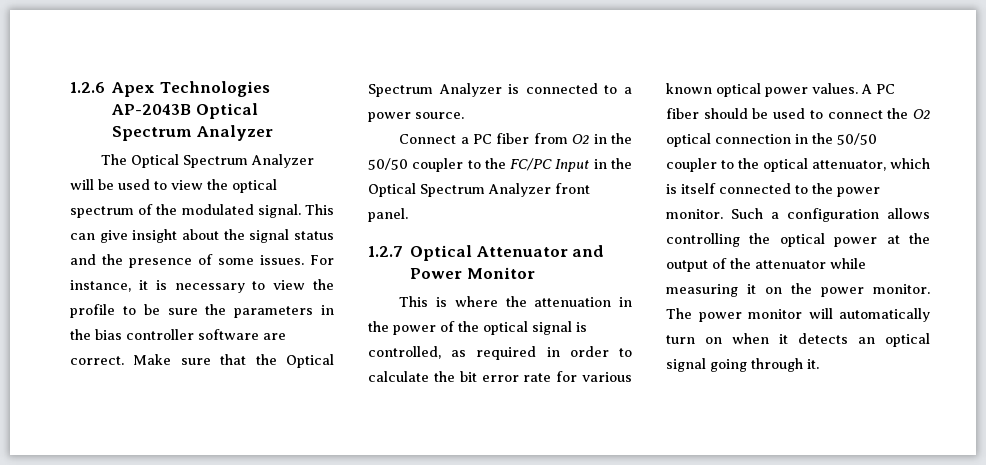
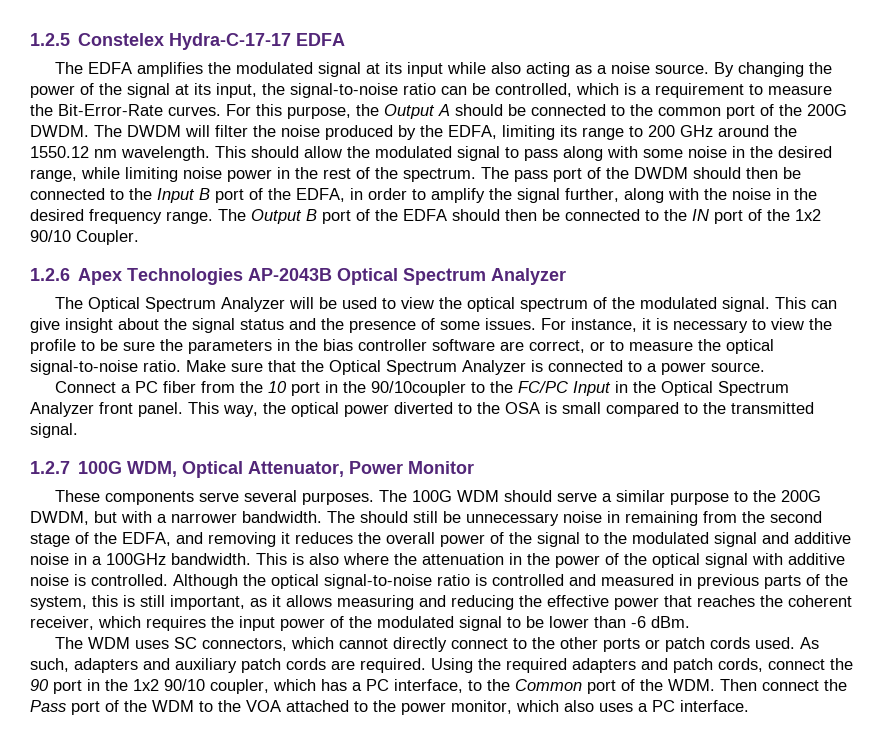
+ 1.2.5 Constelex Hydra-C-17-17 EDFA
+ The EDFA amplifies the modulated signal at its input while also acting as a noise source. By changing the power of the signal at its input, the signal-to-noise ratio can be controlled, which is a requirement to measure the Bit-Error-Rate curves. For this purpose, the Output A should be connected to the common port of the 200G DWDM. The DWDM will filter the noise produced by the EDFA, limiting its range to 200 GHz around the 1550.12 nm wavelength. This should allow the modulated signal to pass along with some noise in the desired range, while limiting noise power in the rest of the spectrum. The pass port of the DWDM should then be connected to the Input B port of the EDFA, in order to amplify the signal further, along with the noise in the desired frequency range. The Output B port of the EDFA should then be connected to the IN port of the 1x2 90/10 Coupler.
- For instance, it is necessary to view the profile to be sure the parameters in the bias controller software are correct.
+ For instance, it is necessary to view the profile to be sure the parameters in the bias controller software are correct, or to measure the optical signal-to-noise ratio.
- Connect a PC fiber from O2 in the 50/50 coupler to the FC/PC Input in the Optical Spectrum Analyzer front panel.
- 1.2.7 Optical Attenuator and Power Monitor
- This is where the attenuation in the power of the optical signal is controlled, as required in order to calculate the bit error rate for various known optical power values. A PC fiber should be used to connect the O2 optical connection in the 50/50 coupler to the optical attenuator, which is itself connected to the power monitor. Such a configuration allows controlling the optical power at the output of the attenuator while measuring it on the power monitor. The power monitor will automatically turn on when it detects an optical signal going through it.
+ Connect a PC fiber from the 10 port in the 90/10coupler to the FC/PC Input in the Optical Spectrum Analyzer front panel. This way, the optical power diverted to the OSA is small compared to the transmitted signal.
+ 1.2.7 100G WDM, Optical Attenuator, Power Monitor
+ These components serve several purposes. The 100G WDM should serve a similar purpose to the 200G DWDM, but with a narrower bandwidth. The should still be unnecessary noise in remaining from the second stage of the EDFA, and removing it reduces the overall power of the signal to the modulated signal and additive noise in a 100GHz bandwidth. This is also where the attenuation in the power of the optical signal with additive noise is controlled. Although the optical signal-to-noise ratio is controlled and measured in previous parts of the system, this is still important, as it allows measuring and reducing the effective power that reaches the coherent receiver, which requires the input power of the modulated signal to be lower than -6 dBm.
+ The WDM uses SC connectors, which cannot directly connect to the other ports or patch cords used. As such, adapters and auxiliary patch cords are required. Using the required adapters and patch cords, connect the 90 port in the 1x2 90/10 coupler, which has a PC interface, to the Common port of the WDM. Then connect the Pass port of the WDM to the VOA attached to the power monitor, which also uses a PC interface.

